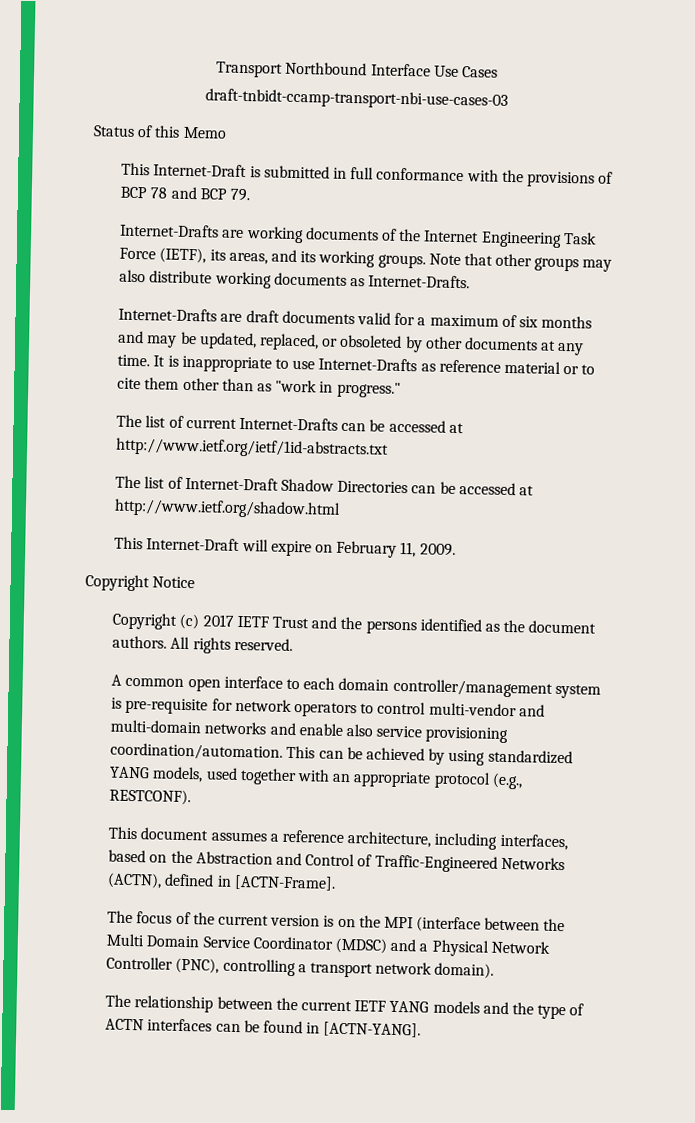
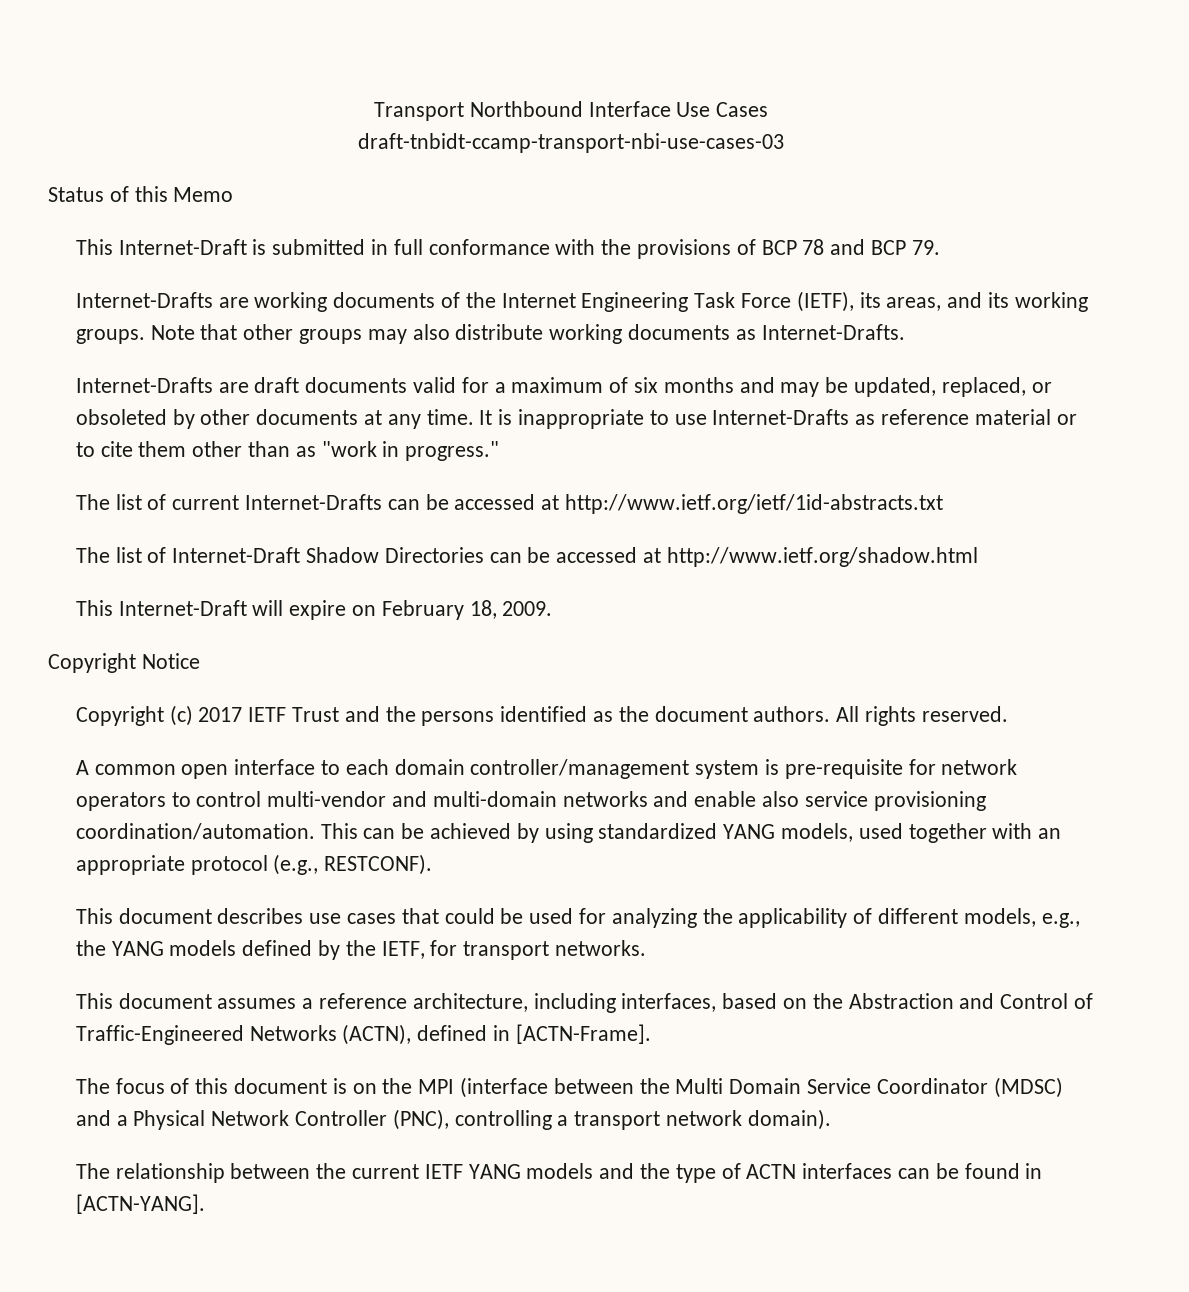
- This Internet-Draft will expire on February 11, 2009.
+ This Internet-Draft will expire on February 18, 2009.
+ This document describes use cases that could be used for analyzing the applicability of different models, e.g., the YANG models defined by the IETF, for transport networks.
- The focus of the current version is on the MPI (interface between the Multi Domain Service Coordinator (MDSC) and a Physical Network Controller (PNC), controlling a transport network domain).
+ The focus of this document is on the MPI (interface between the Multi Domain Service Coordinator (MDSC) and a Physical Network Controller (PNC), controlling a transport network domain).

